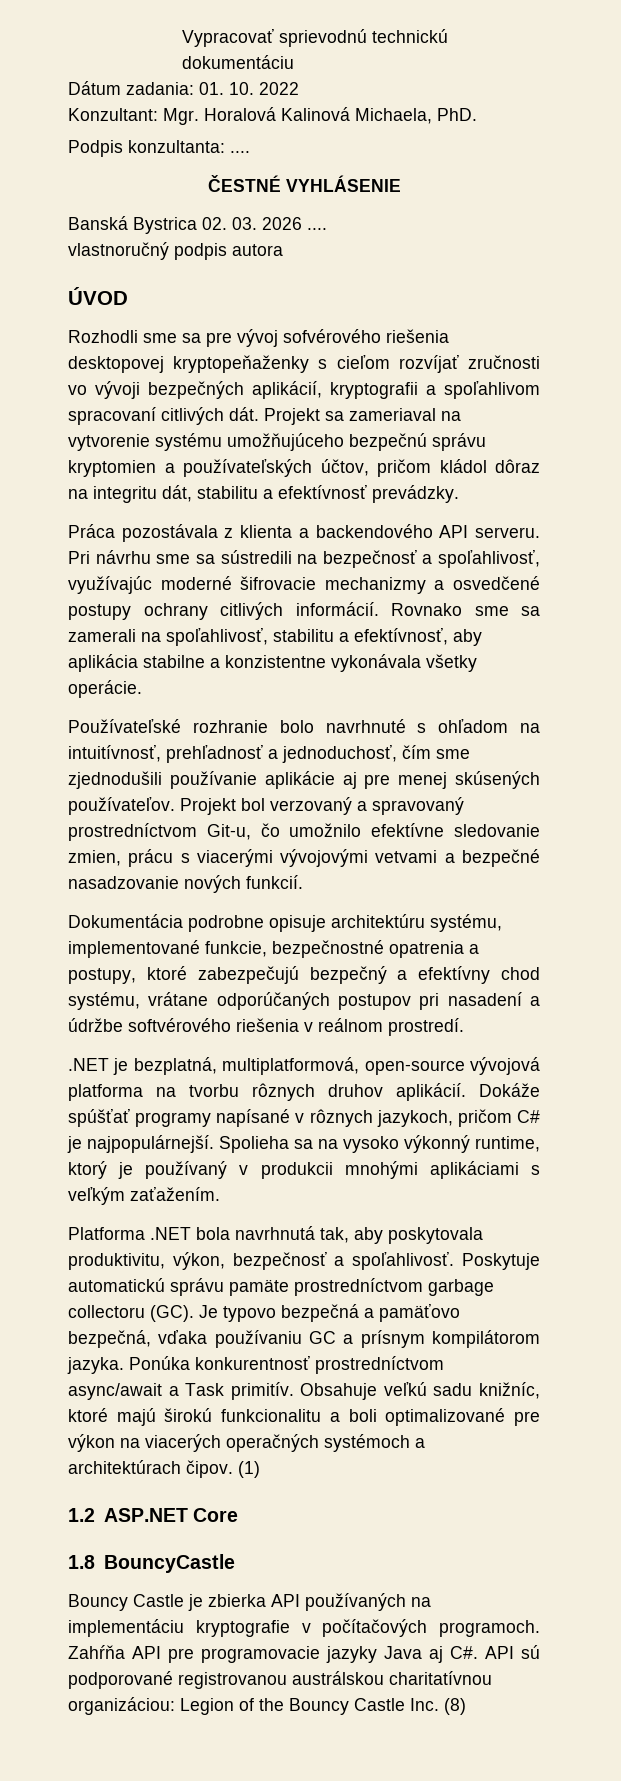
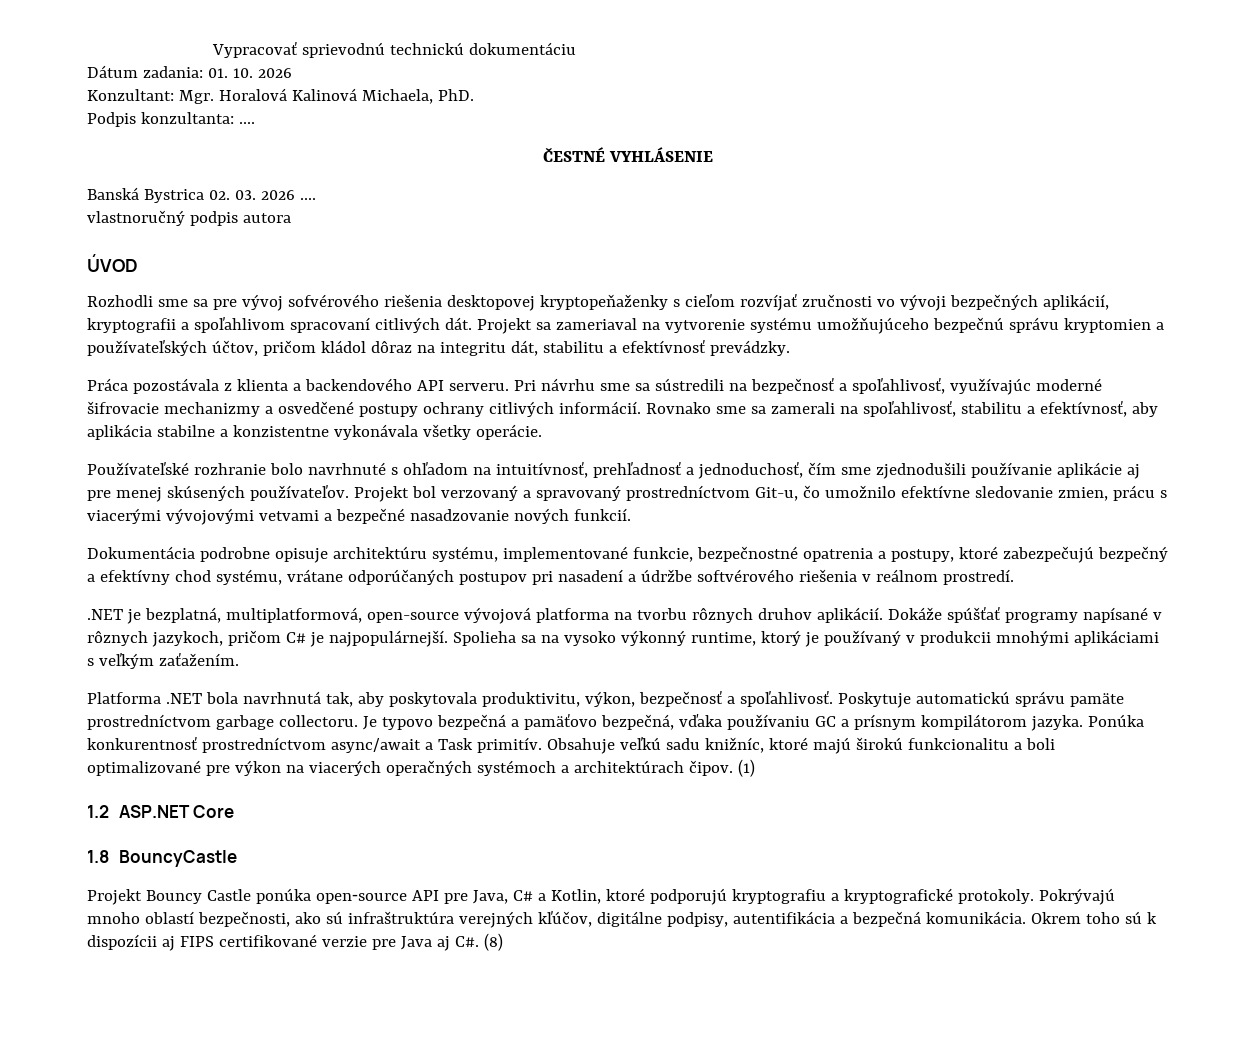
- Dátum zadania: 01. 10. 2022
+ Dátum zadania: 01. 10. 2026
- Poskytuje automatickú správu pamäte prostredníctvom garbage collectoru (GC). Je typovo bezpečná a pamäťovo bezpečná, vďaka používaniu GC a prísnym kompilátorom jazyka.
+ Poskytuje automatickú správu pamäte prostredníctvom garbage collectoru. Je typovo bezpečná a pamäťovo bezpečná, vďaka používaniu GC a prísnym kompilátorom jazyka.
- Bouncy Castle je zbierka API používaných na implementáciu kryptografie v počítačových programoch. Zahŕňa API pre programovacie jazyky Java aj C#. API sú podporované registrovanou austrálskou charitatívnou organizáciou: Legion of the Bouncy Castle Inc. (8)
+ Projekt Bouncy Castle ponúka open‑source API pre Java, C# a Kotlin, ktoré podporujú kryptografiu a kryptografické protokoly. Pokrývajú mnoho oblastí bezpečnosti, ako sú infraštruktúra verejných kľúčov, digitálne podpisy, autentifikácia a bezpečná komunikácia. Okrem toho sú k dispozícii aj FIPS certifikované verzie pre Java aj C#. (8)

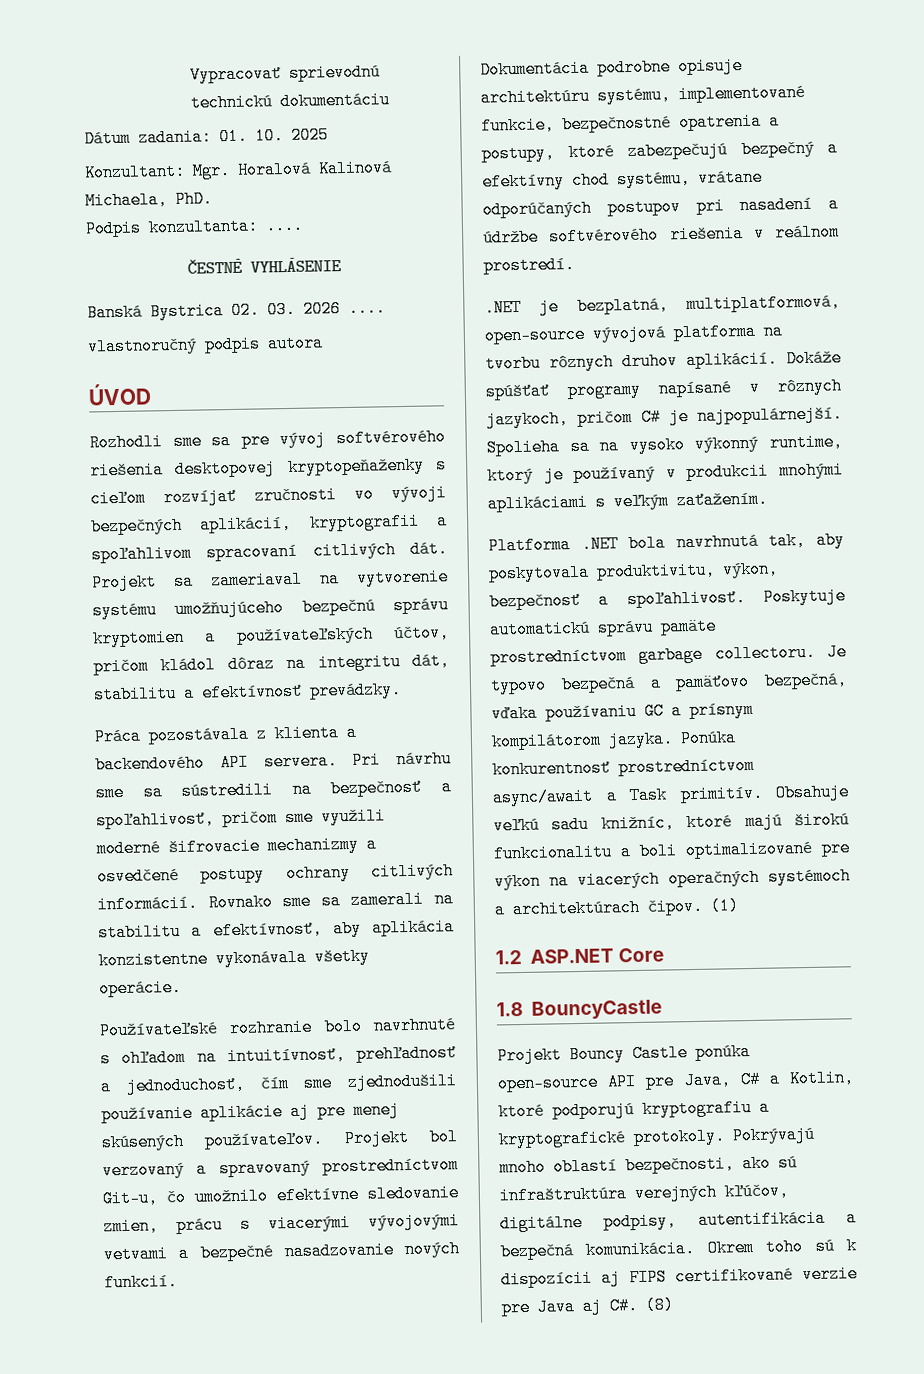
- Dátum zadania: 01. 10. 2026
+ Dátum zadania: 01. 10. 2025
- Rozhodli sme sa pre vývoj sofvérového riešenia desktopovej kryptopeňaženky s cieľom rozvíjať zručnosti vo vývoji bezpečných aplikácií, kryptografii a spoľahlivom spracovaní citlivých dát.
+ Rozhodli sme sa pre vývoj softvérového riešenia desktopovej kryptopeňaženky s cieľom rozvíjať zručnosti vo vývoji bezpečných aplikácií, kryptografii a spoľahlivom spracovaní citlivých dát.
- Práca pozostávala z klienta a backendového API serveru.
+ Práca pozostávala z klienta a backendového API servera.
- Pri návrhu sme sa sústredili na bezpečnosť a spoľahlivosť, využívajúc moderné šifrovacie mechanizmy a osvedčené postupy ochrany citlivých informácií.
+ Pri návrhu sme sa sústredili na bezpečnosť a spoľahlivosť, pričom sme využili moderné šifrovacie mechanizmy a osvedčené postupy ochrany citlivých informácií.
- Rovnako sme sa zamerali na spoľahlivosť, stabilitu a efektívnosť, aby aplikácia stabilne a konzistentne vykonávala všetky operácie.
+ Rovnako sme sa zamerali na stabilitu a efektívnosť, aby aplikácia konzistentne vykonávala všetky operácie.

